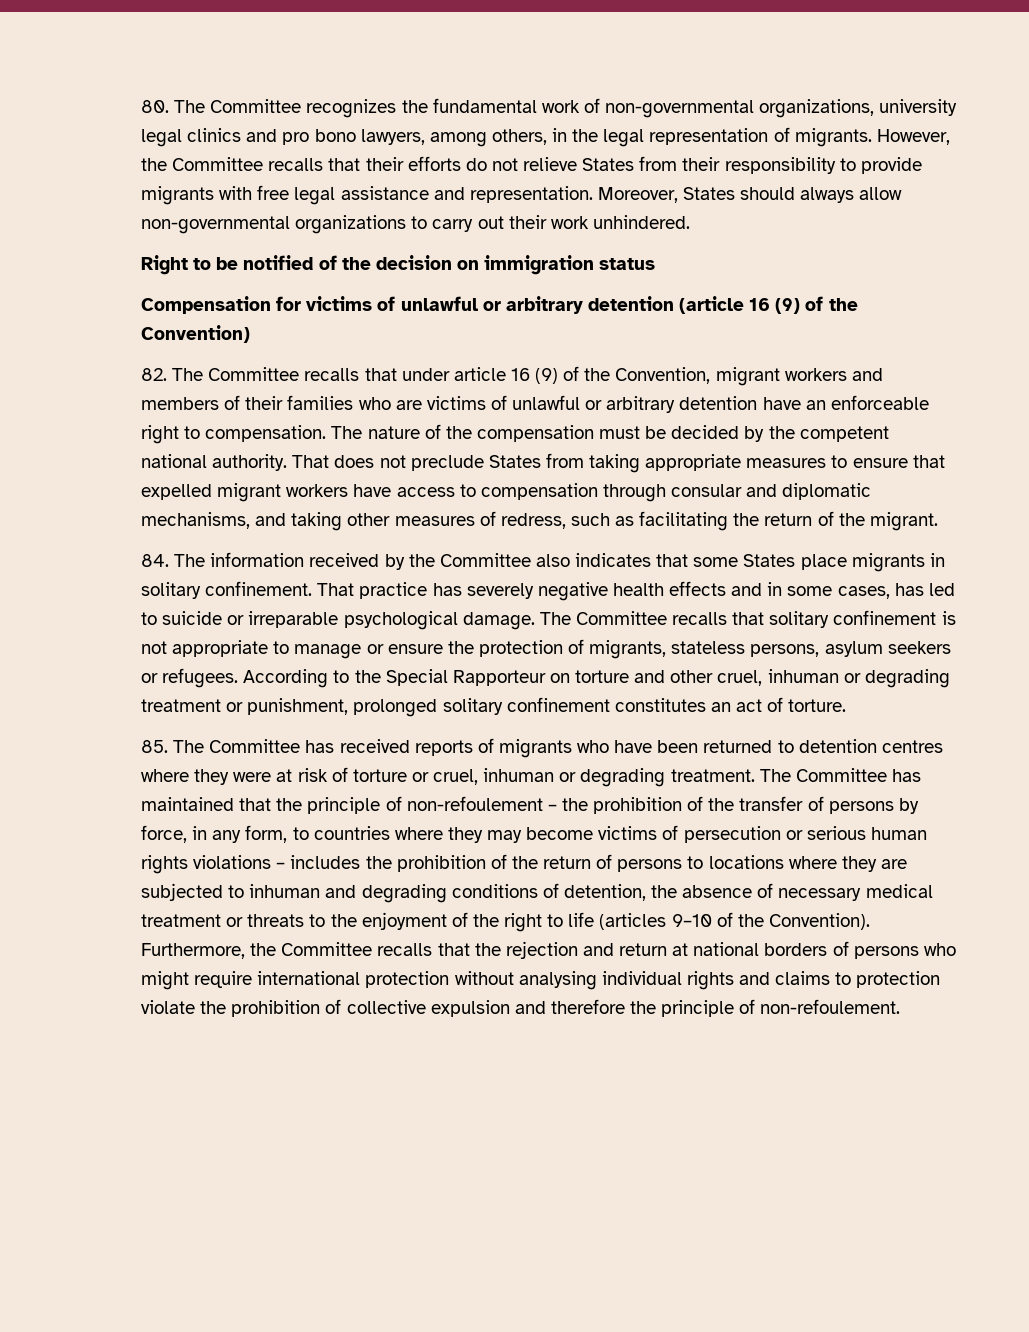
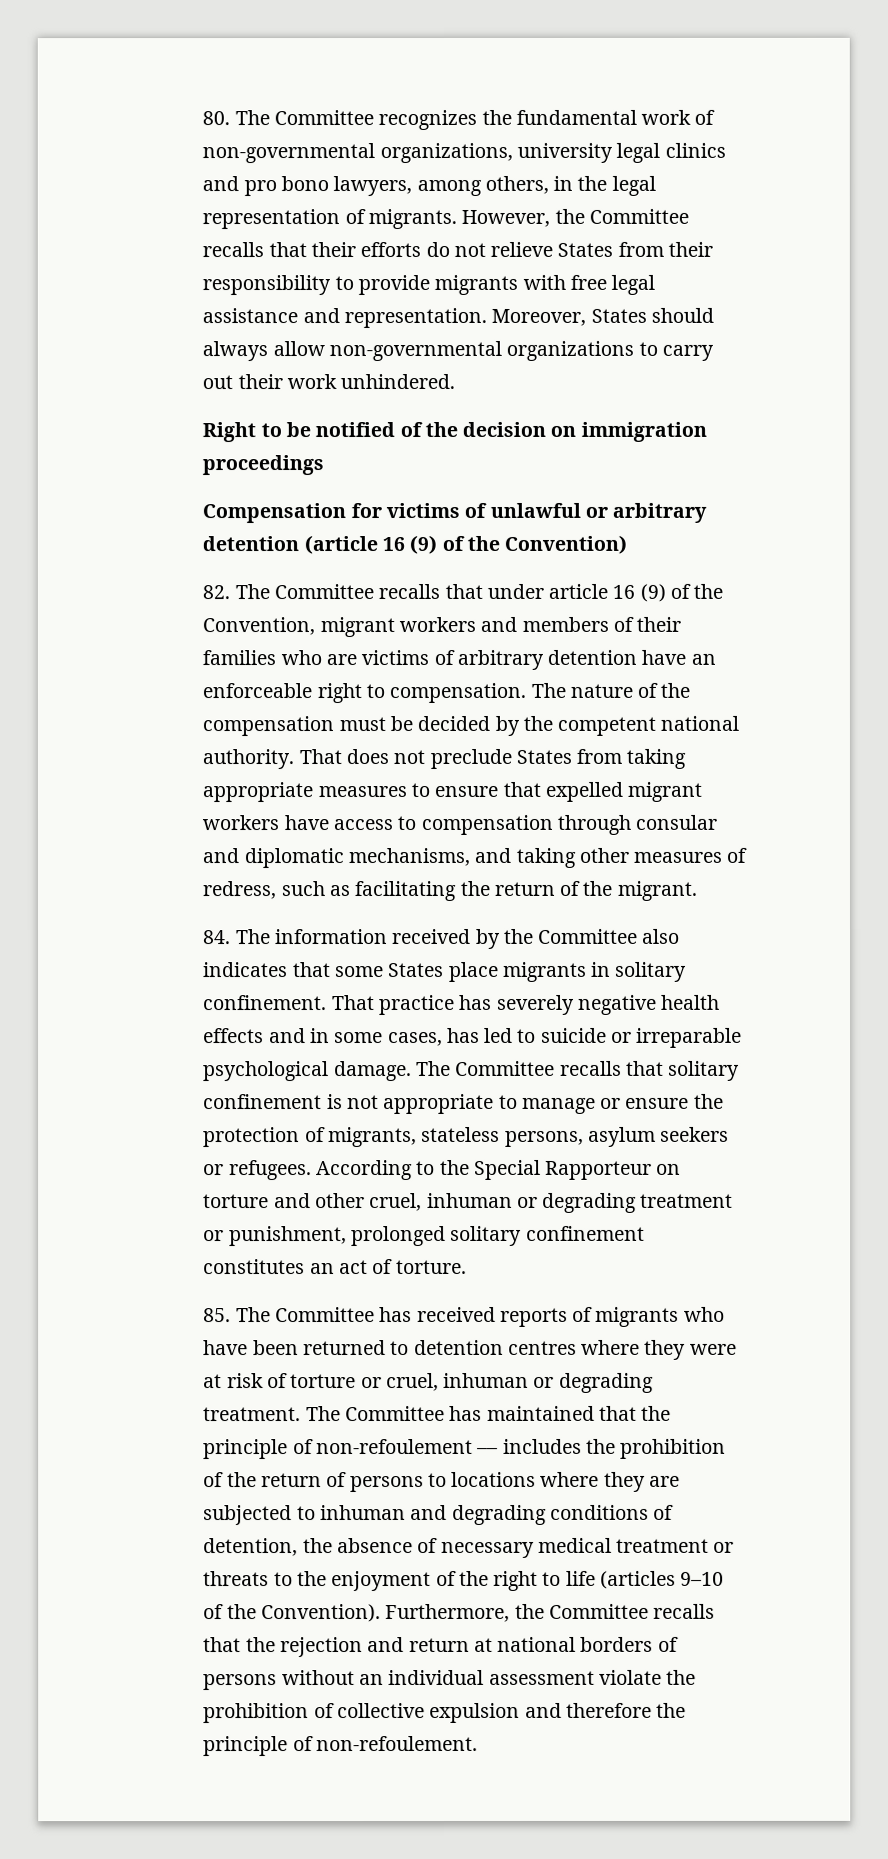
- Right to be notified of the decision on immigration status
+ Right to be notified of the decision on immigration proceedings
- 82. The Committee recalls that under article 16 (9) of the Convention, migrant workers and members of their families who are victims of unlawful or arbitrary detention have an enforceable right to compensation.
+ 82. The Committee recalls that under article 16 (9) of the Convention, migrant workers and members of their families who are victims of arbitrary detention have an enforceable right to compensation.
- The Committee has maintained that the principle of non-refoulement – the prohibition of the transfer of persons by force, in any form, to countries where they may become victims of persecution or serious human rights violations – includes the prohibition of the return of persons to locations where they are subjected to inhuman and degrading conditions of detention, the absence of necessary medical treatment or threats to the enjoyment of the right to life (articles 9–10 of the Convention).
+ The Committee has maintained that the principle of non-refoulement –– includes the prohibition of the return of persons to locations where they are subjected to inhuman and degrading conditions of detention, the absence of necessary medical treatment or threats to the enjoyment of the right to life (articles 9–10 of the Convention).
- Furthermore, the Committee recalls that the rejection and return at national borders of persons who might require international protection without analysing individual rights and claims to protection violate the prohibition of collective expulsion and therefore the principle of non-refoulement.
+ Furthermore, the Committee recalls that the rejection and return at national borders of persons without an individual assessment violate the prohibition of collective expulsion and therefore the principle of non-refoulement.

